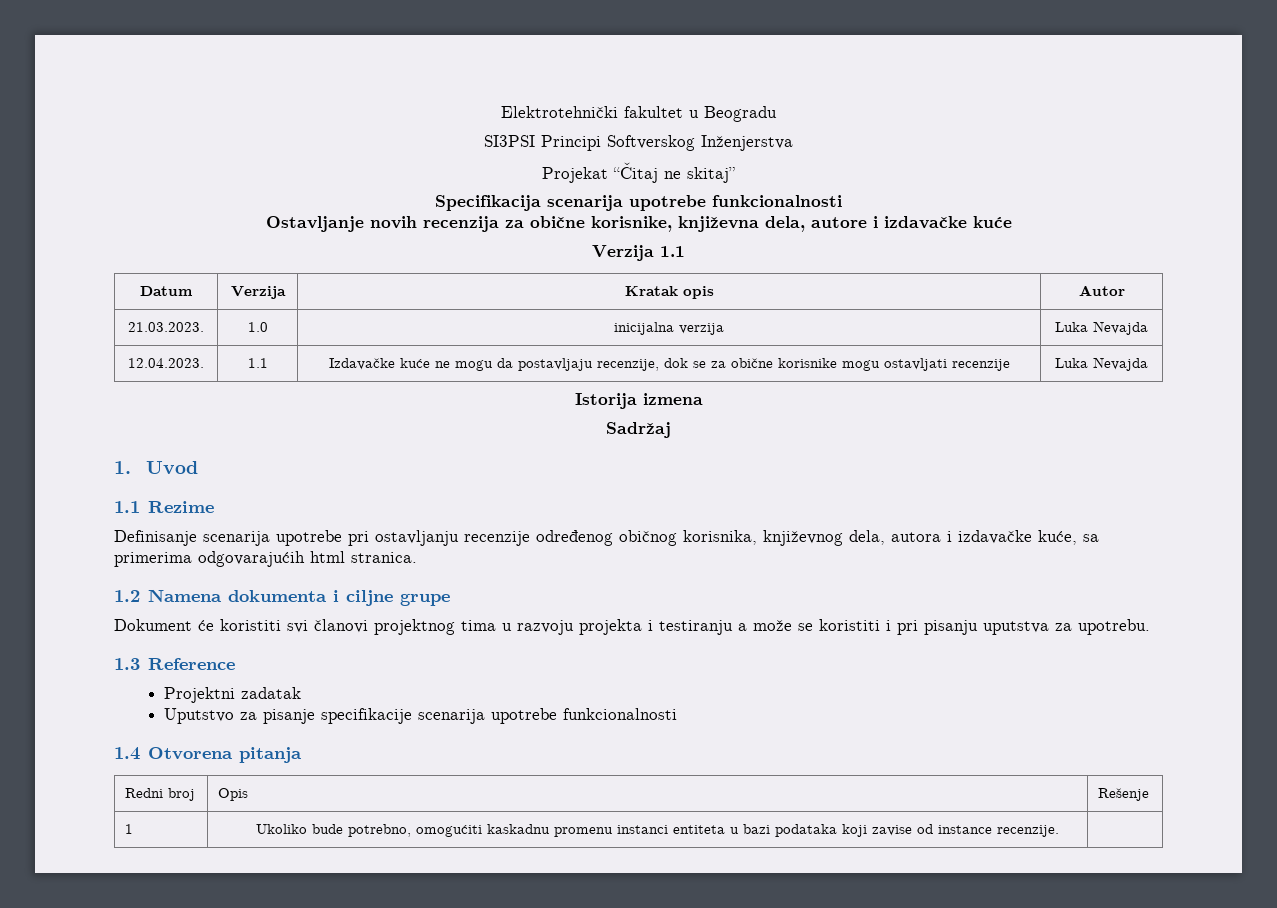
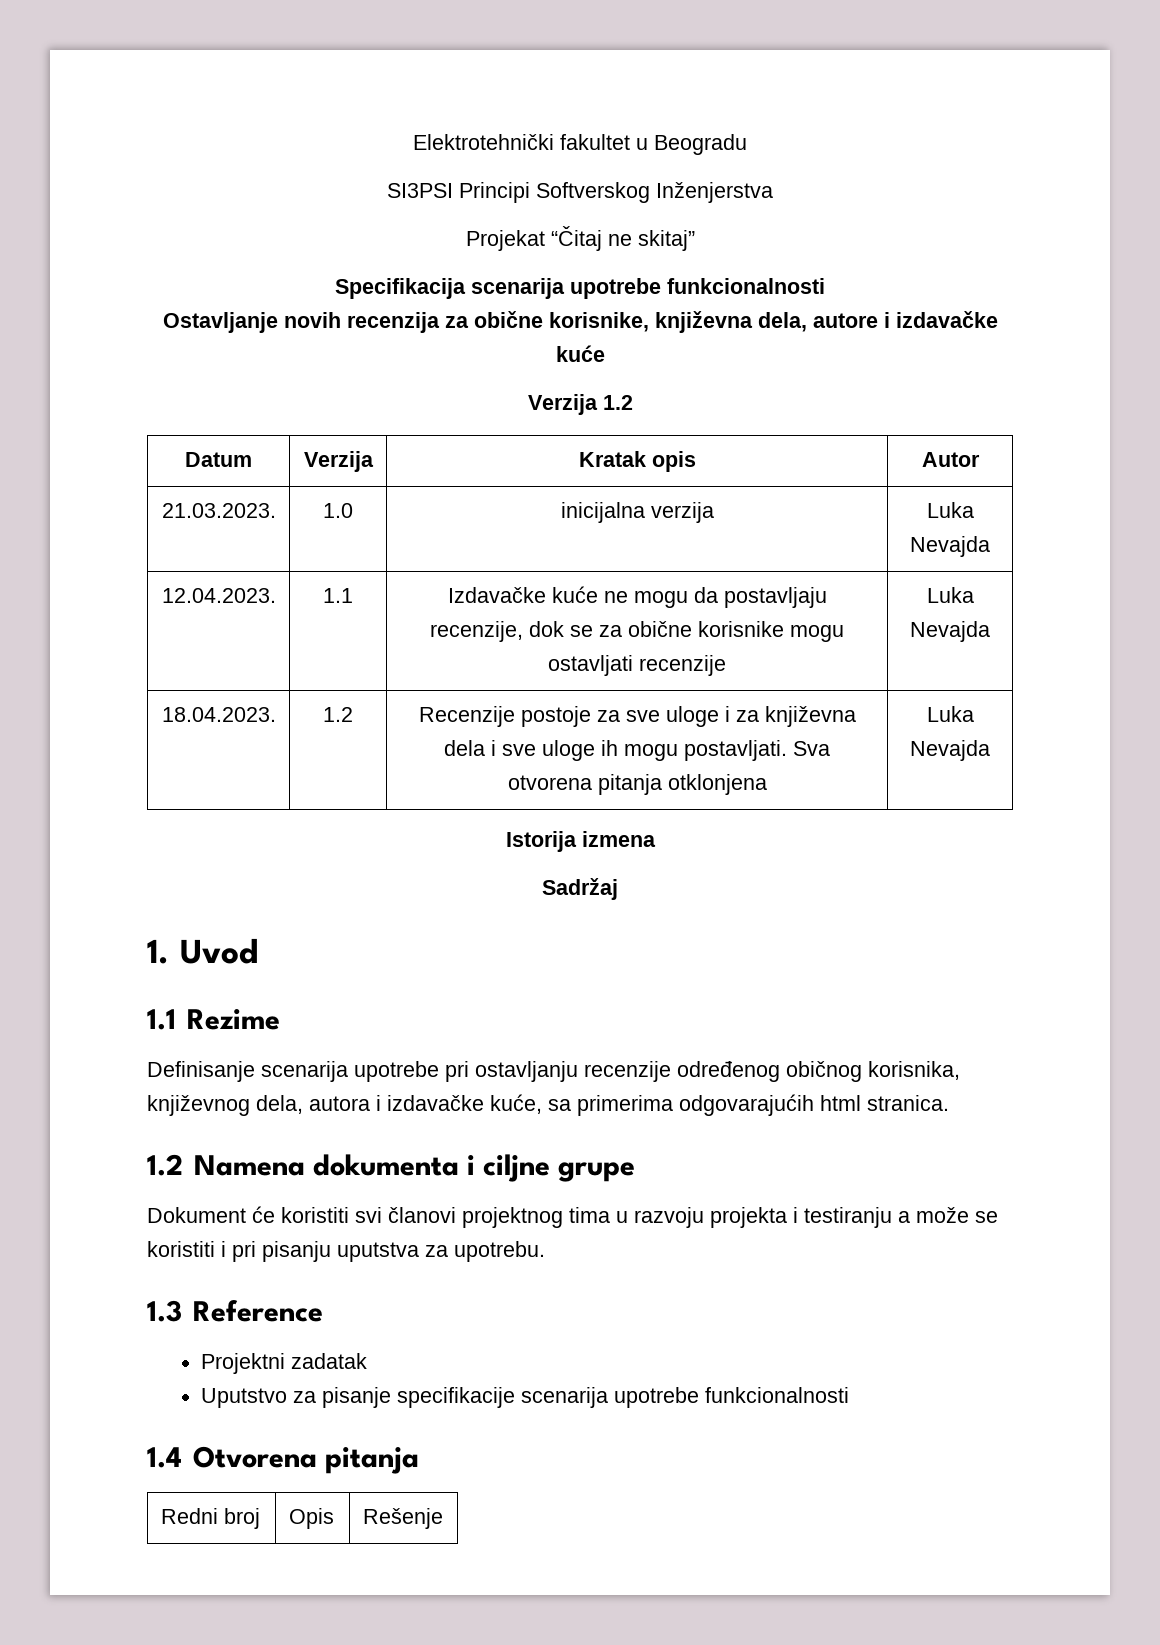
- Verzija 1.1
+ Verzija 1.2
+ 18.04.2023. | 1.2 | Recenzije postoje za sve uloge i za književna dela i sve uloge ih mogu postavljati. Sva otvorena pitanja otklonjena | Luka Nevajda
- 1 | Ukoliko bude potrebno, omogućiti kaskadnu promenu instanci entiteta u bazi podataka koji zavise od instance recenzije. |

